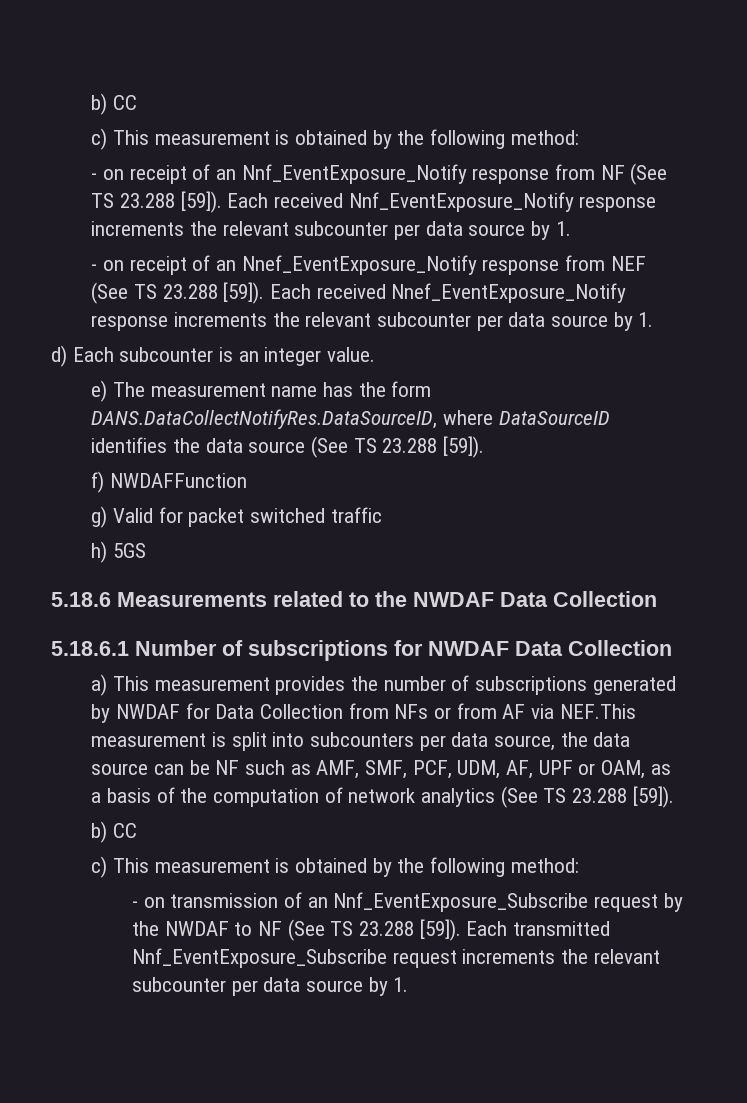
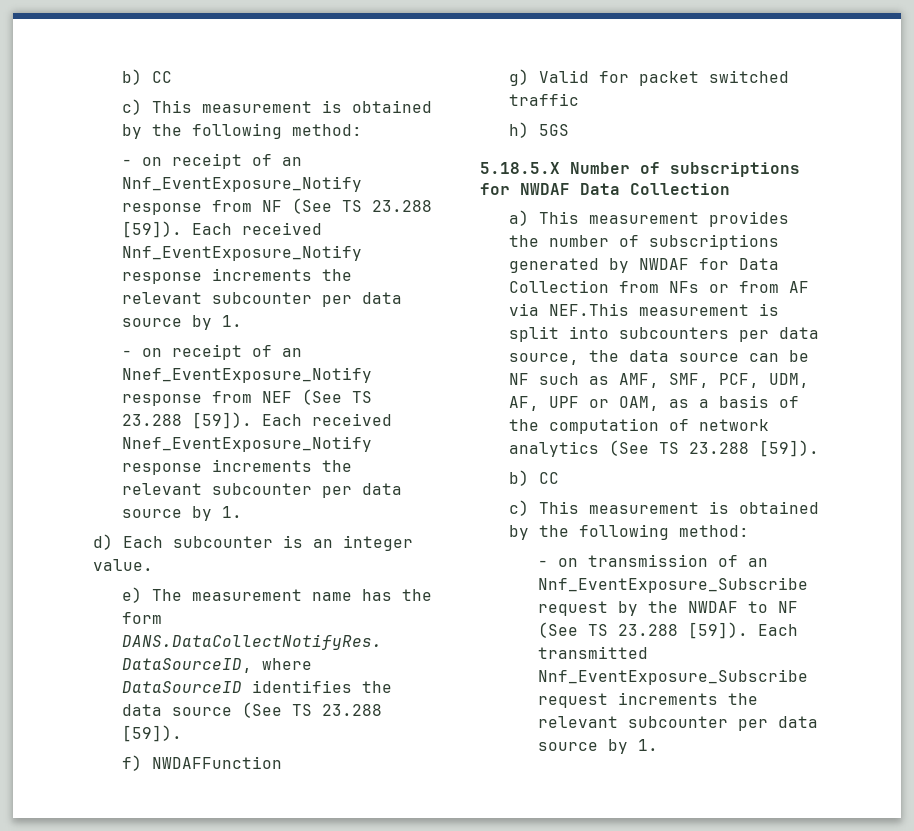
- 5.18.6 Measurements related to the NWDAF Data Collection
- 5.18.6.1 Number of subscriptions for NWDAF Data Collection
+ 5.18.5.X Number of subscriptions for NWDAF Data Collection

